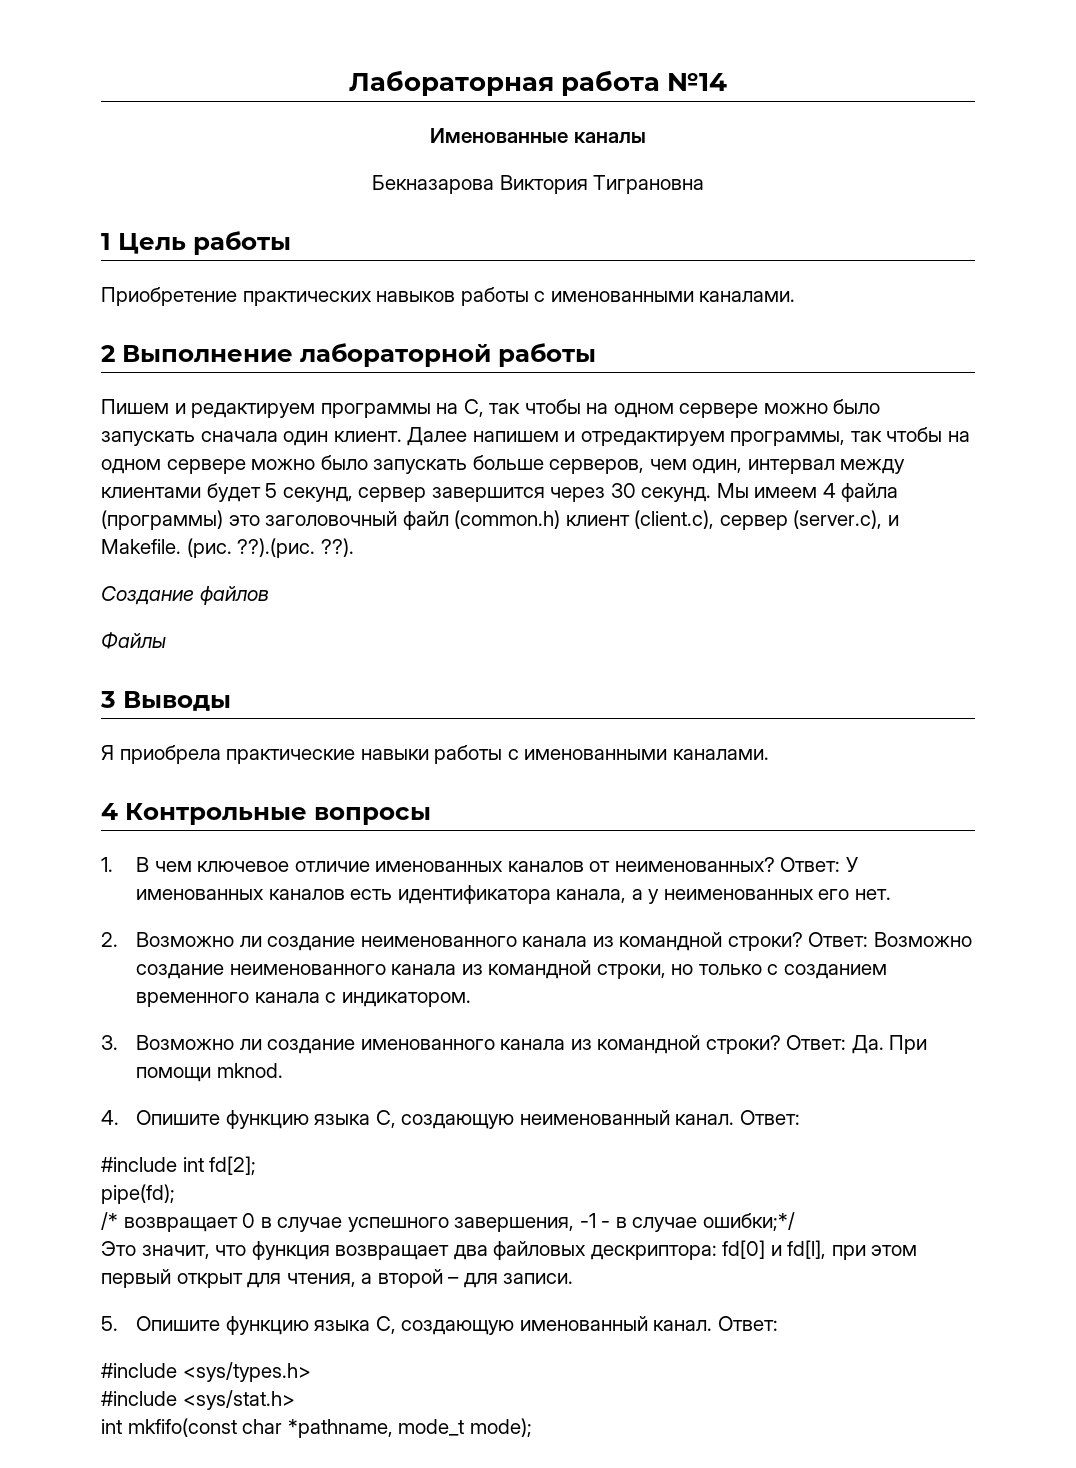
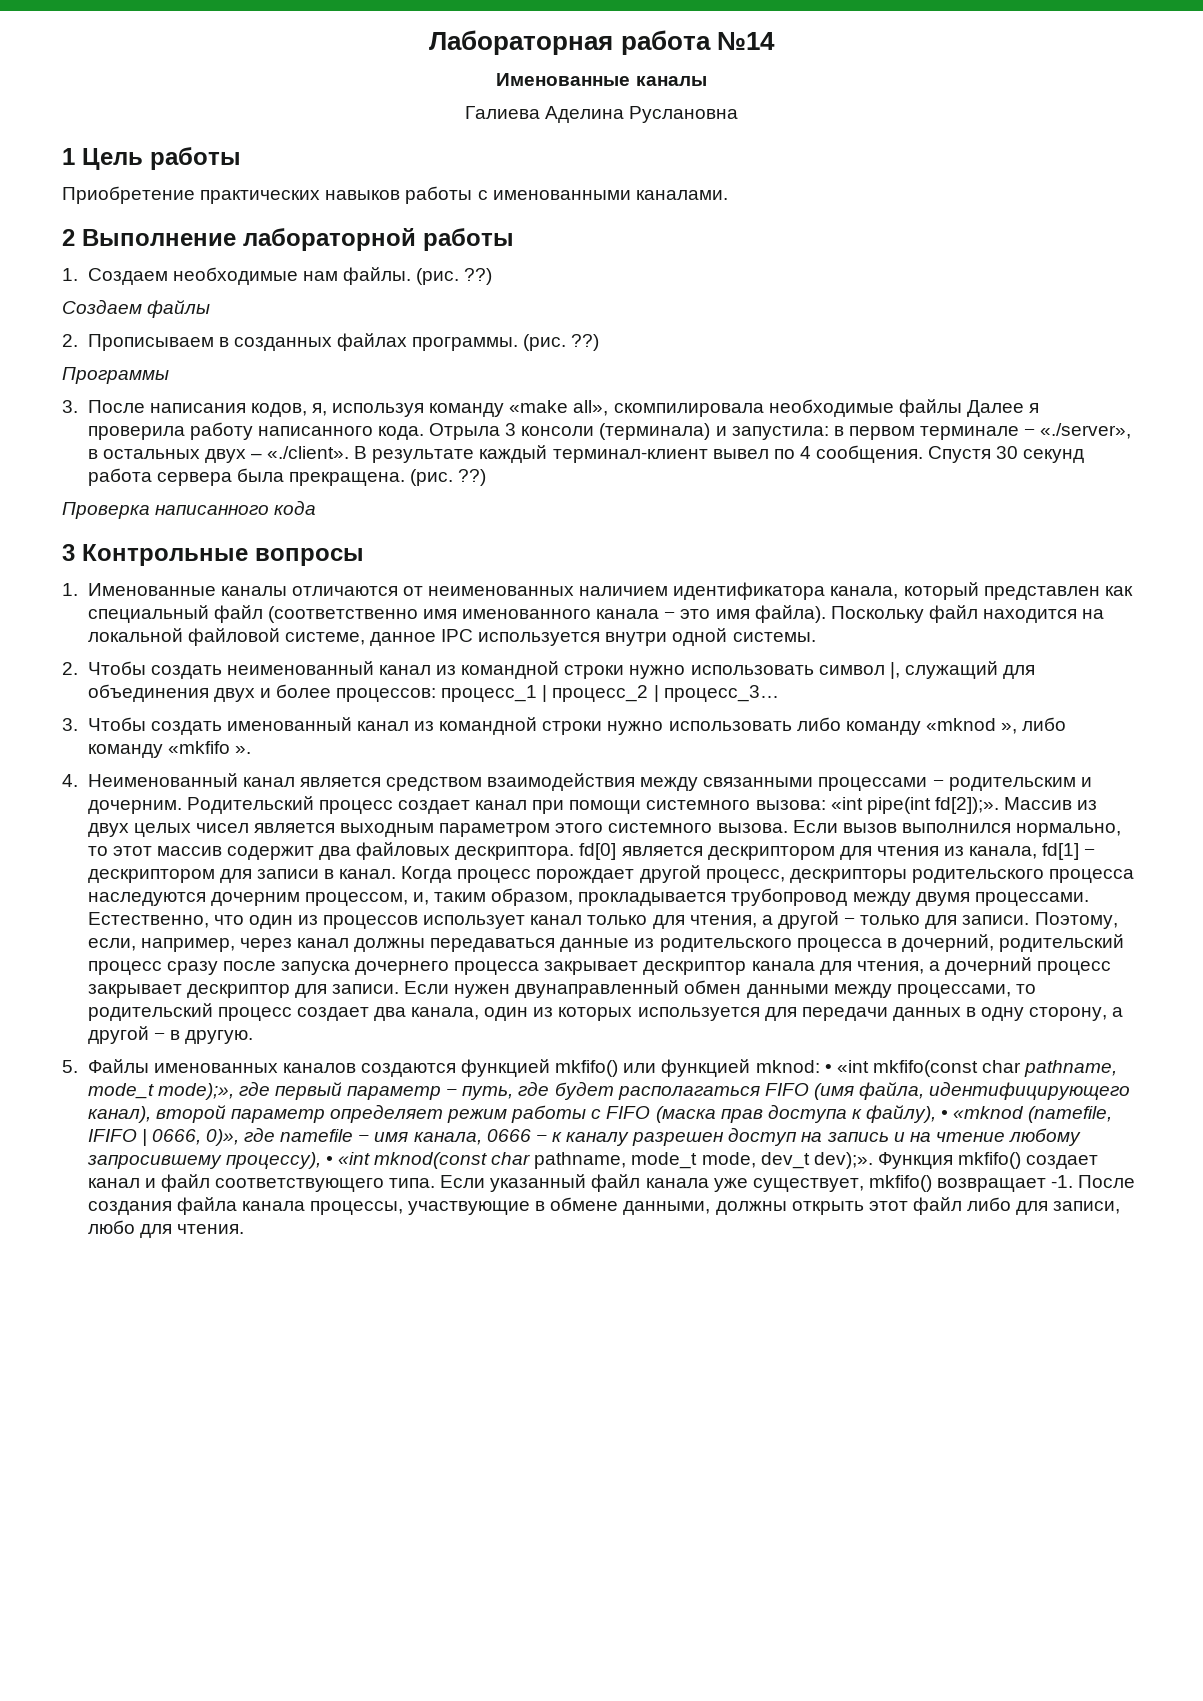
- Бекназарова Виктория Тиграновна
+ Галиева Аделина Руслановна
- Пишем и редактируем программы на С, так чтобы на одном сервере можно было запускать сначала один клиент. Далее напишем и отредактируем программы, так чтобы на одном сервере можно было запускать больше серверов, чем один, интервал между клиентами будет 5 секунд, сервер завершится через 30 секунд. Мы имеем 4 файла (программы) это заголовочный файл (common.h) клиент (client.c), сервер (server.c), и Makefile. (рис. ??).(рис. ??).
- Создание файлов
- Файлы
- 3 Выводы
- Я приобрела практические навыки работы с именованными каналами.
- 4 Контрольные вопросы
- 1. В чем ключевое отличие именованных каналов от неименованных? Ответ: У именованных каналов есть идентификатора канала, а у неименованных его нет.
- 2. Возможно ли создание неименованного канала из командной строки? Ответ: Возможно создание неименованного канала из командной строки, но только с созданием временного канала с индикатором.
- 3. Возможно ли создание именованного канала из командной строки? Ответ: Да. При помощи mknod.
- 4. Опишите функцию языка С, создающую неименованный канал. Ответ:
- #include int fd[2];
- pipe(fd);
- /* возвращает 0 в случае успешного завершения, -1 - в случае ошибки;*/
- Это значит, что функция возвращает два файловых дескриптора: fd[0] и fd[l], при этом первый открыт для чтения, а второй – для записи.
- 5. Опишите функцию языка С, создающую именованный канал. Ответ:
- #include <sys/types.h>
- #include <sys/stat.h>
- int mkfifo(const char *pathname, mode_t mode);
+ 1. Создаем необходимые нам файлы. (рис. ??)
+ Создаем файлы
+ 2. Прописываем в созданных файлах программы. (рис. ??)
+ Программы
+ 3. После написания кодов, я, используя команду «make all», скомпилировала необходимые файлы Далее я проверила работу написанного кода. Отрыла 3 консоли (терминала) и запустила: в первом терминале − «./server», в остальных двух – «./client». В результате каждый терминал-клиент вывел по 4 сообщения. Спустя 30 секунд работа сервера была прекращена. (рис. ??)
+ Проверка написанного кода
+ 3 Контрольные вопросы
+ 1. Именованные каналы отличаются от неименованных наличием идентификатора канала, который представлен как специальный файл (соответственно имя именованного канала − это имя файла). Поскольку файл находится на локальной файловой системе, данное IPC используется внутри одной системы.
+ 2. Чтобы создать неименованный канал из командной строки нужно использовать символ |, служащий для объединения двух и более процессов: процесс_1 | процесс_2 | процесс_3…
+ 3. Чтобы создать именованный канал из командной строки нужно использовать либо команду «mknod », либо команду «mkfifo ».
+ 4. Неименованный канал является средством взаимодействия между связанными процессами − родительским и дочерним. Родительский процесс создает канал при помощи системного вызова: «int pipe(int fd[2]);». Массив из двух целых чисел является выходным параметром этого системного вызова. Если вызов выполнился нормально, то этот массив содержит два файловых дескриптора. fd[0] является дескриптором для чтения из канала, fd[1] − дескриптором для записи в канал. Когда процесс порождает другой процесс, дескрипторы родительского процесса наследуются дочерним процессом, и, таким образом, прокладывается трубопровод между двумя процессами. Естественно, что один из процессов использует канал только для чтения, а другой − только для записи. Поэтому, если, например, через канал должны передаваться данные из родительского процесса в дочерний, родительский процесс сразу после запуска дочернего процесса закрывает дескриптор канала для чтения, а дочерний процесс закрывает дескриптор для записи. Если нужен двунаправленный обмен данными между процессами, то родительский процесс создает два канала, один из которых используется для передачи данных в одну сторону, а другой − в другую.
+ 5. Файлы именованных каналов создаются функцией mkfifo() или функцией mknod: • «int mkfifo(const char pathname, mode_t mode);», где первый параметр − путь, где будет располагаться FIFO (имя файла, идентифицирующего канал), второй параметр определяет режим работы с FIFO (маска прав доступа к файлу), • «mknod (namefile, IFIFO | 0666, 0)», где namefile − имя канала, 0666 − к каналу разрешен доступ на запись и на чтение любому запросившему процессу), • «int mknod(const char pathname, mode_t mode, dev_t dev);». Функция mkfifo() создает канал и файл соответствующего типа. Если указанный файл канала уже существует, mkfifo() возвращает -1. После создания файла канала процессы, участвующие в обмене данными, должны открыть этот файл либо для записи, любо для чтения.

